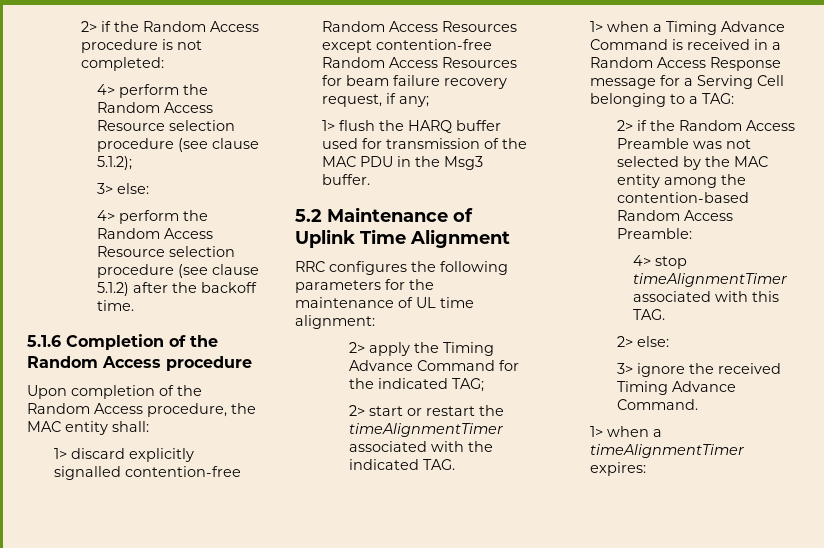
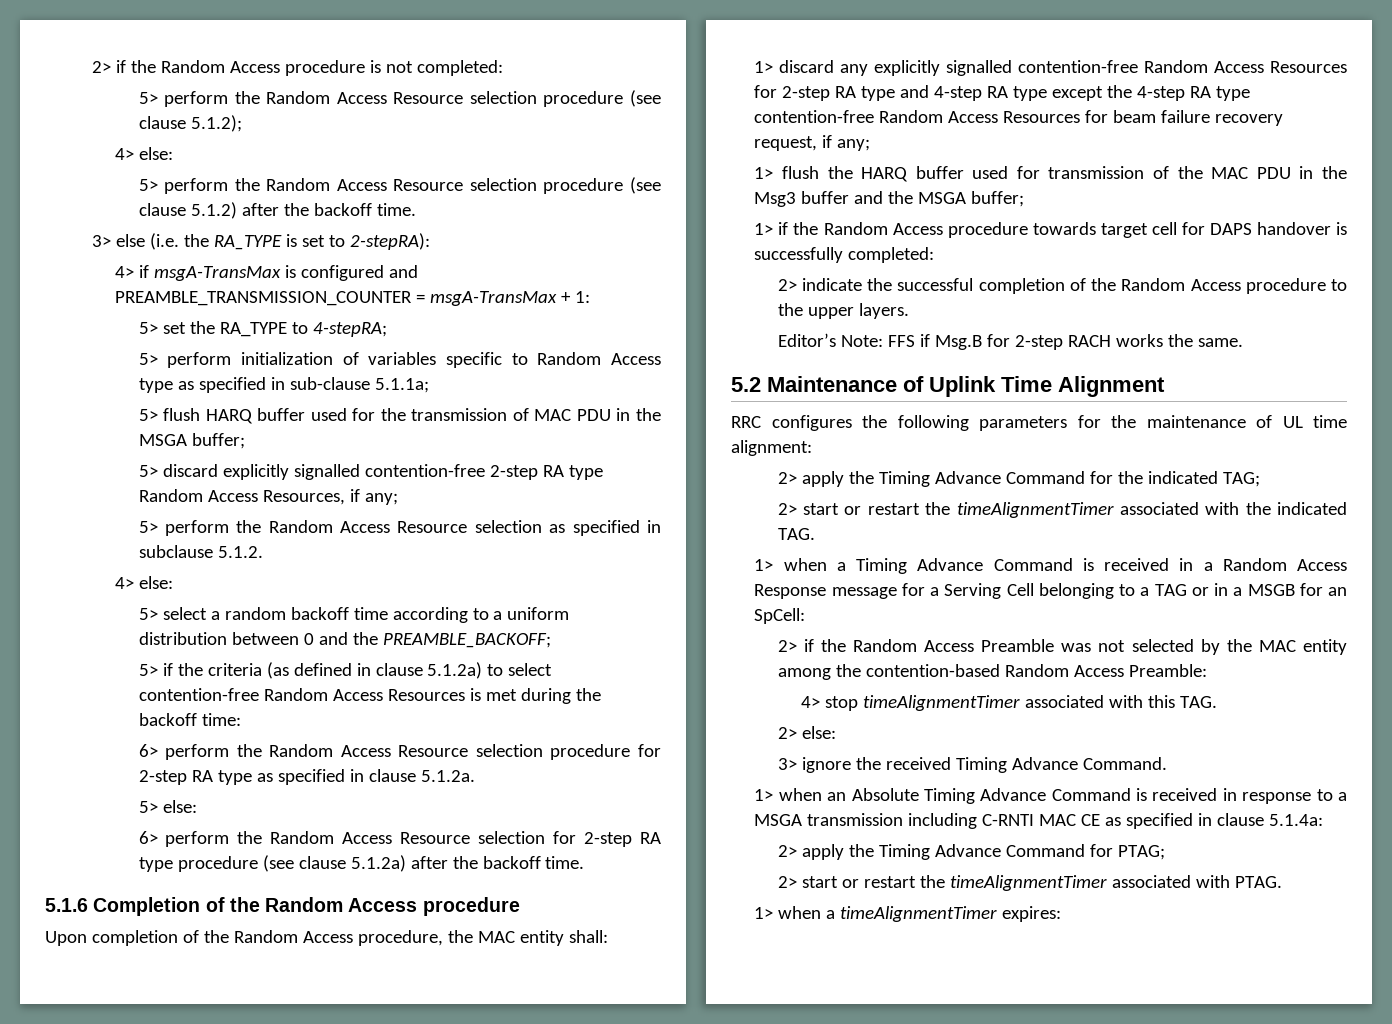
- 4> perform the Random Access Resource selection procedure (see clause 5.1.2);
- 3> else:
- 4> perform the Random Access Resource selection procedure (see clause 5.1.2) after the backoff time.
+ 5> perform the Random Access Resource selection procedure (see clause 5.1.2);
+ 4> else:
+ 5> perform the Random Access Resource selection procedure (see clause 5.1.2) after the backoff time.
+ 3> else (i.e. the RA_TYPE is set to 2-stepRA):
+ 4> if msgA-TransMax is configured and PREAMBLE_TRANSMISSION_COUNTER = msgA-TransMax + 1:
+ 5> set the RA_TYPE to 4-stepRA;
+ 5> perform initialization of variables specific to Random Access type as specified in sub-clause 5.1.1a;
+ 5> flush HARQ buffer used for the transmission of MAC PDU in the MSGA buffer;
+ 5> discard explicitly signalled contention-free 2-step RA type Random Access Resources, if any;
+ 5> perform the Random Access Resource selection as specified in subclause 5.1.2.
+ 4> else:
+ 5> select a random backoff time according to a uniform distribution between 0 and the PREAMBLE_BACKOFF;
+ 5> if the criteria (as defined in clause 5.1.2a) to select contention-free Random Access Resources is met during the backoff time:
+ 6> perform the Random Access Resource selection procedure for 2-step RA type as specified in clause 5.1.2a.
+ 5> else:
+ 6> perform the Random Access Resource selection for 2-step RA type procedure (see clause 5.1.2a) after the backoff time.
- 1> discard explicitly signalled contention-free Random Access Resources except contention-free Random Access Resources for beam failure recovery request, if any;
+ 1> discard any explicitly signalled contention-free Random Access Resources for 2-step RA type and 4-step RA type except the 4-step RA type contention-free Random Access Resources for beam failure recovery request, if any;
- 1> flush the HARQ buffer used for transmission of the MAC PDU in the Msg3 buffer.
+ 1> flush the HARQ buffer used for transmission of the MAC PDU in the Msg3 buffer and the MSGA buffer;
+ 1> if the Random Access procedure towards target cell for DAPS handover is successfully completed:
+ 2> indicate the successful completion of the Random Access procedure to the upper layers.
+ Editor’s Note: FFS if Msg.B for 2-step RACH works the same.
- 1> when a Timing Advance Command is received in a Random Access Response message for a Serving Cell belonging to a TAG:
+ 1> when a Timing Advance Command is received in a Random Access Response message for a Serving Cell belonging to a TAG or in a MSGB for an SpCell:
+ 1> when an Absolute Timing Advance Command is received in response to a MSGA transmission including C-RNTI MAC CE as specified in clause 5.1.4a:
+ 2> apply the Timing Advance Command for PTAG;
+ 2> start or restart the timeAlignmentTimer associated with PTAG.

